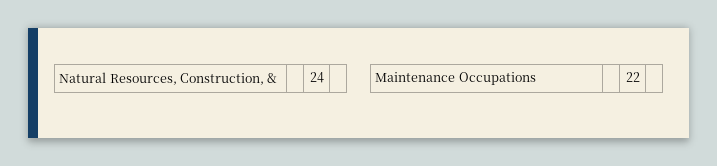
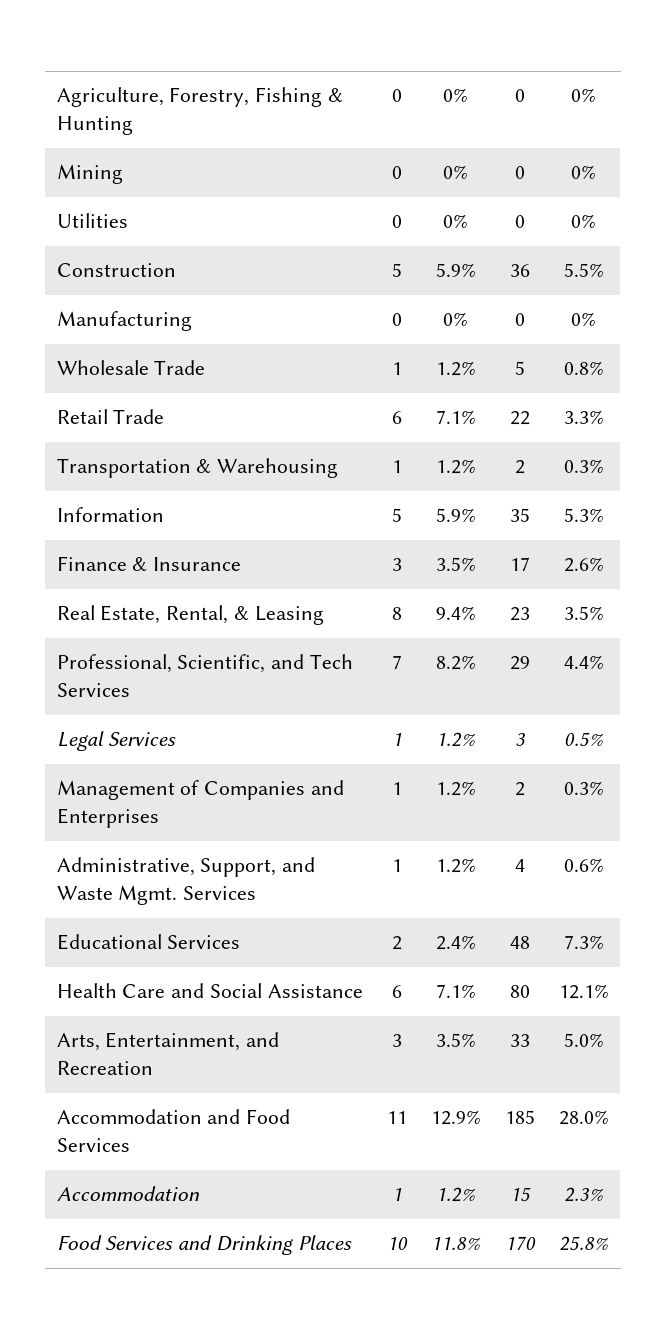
- Natural Resources, Construction, & | | 24 |
- Maintenance Occupations | | 22 |
+ Agriculture, Forestry, Fishing & Hunting | 0 | 0% | 0 | 0%
+ Mining | 0 | 0% | 0 | 0%
+ Utilities | 0 | 0% | 0 | 0%
+ Construction | 5 | 5.9% | 36 | 5.5%
+ Manufacturing | 0 | 0% | 0 | 0%
+ Wholesale Trade | 1 | 1.2% | 5 | 0.8%
+ Retail Trade | 6 | 7.1% | 22 | 3.3%
+ Transportation & Warehousing | 1 | 1.2% | 2 | 0.3%
+ Information | 5 | 5.9% | 35 | 5.3%
+ Finance & Insurance | 3 | 3.5% | 17 | 2.6%
+ Real Estate, Rental, & Leasing | 8 | 9.4% | 23 | 3.5%
+ Professional, Scientific, and Tech Services | 7 | 8.2% | 29 | 4.4%
+ Legal Services | 1 | 1.2% | 3 | 0.5%
+ Management of Companies and Enterprises | 1 | 1.2% | 2 | 0.3%
+ Administrative, Support, and Waste Mgmt. Services | 1 | 1.2% | 4 | 0.6%
+ Educational Services | 2 | 2.4% | 48 | 7.3%
+ Health Care and Social Assistance | 6 | 7.1% | 80 | 12.1%
+ Arts, Entertainment, and Recreation | 3 | 3.5% | 33 | 5.0%
+ Accommodation and Food Services | 11 | 12.9% | 185 | 28.0%
+ Accommodation | 1 | 1.2% | 15 | 2.3%
+ Food Services and Drinking Places | 10 | 11.8% | 170 | 25.8%

